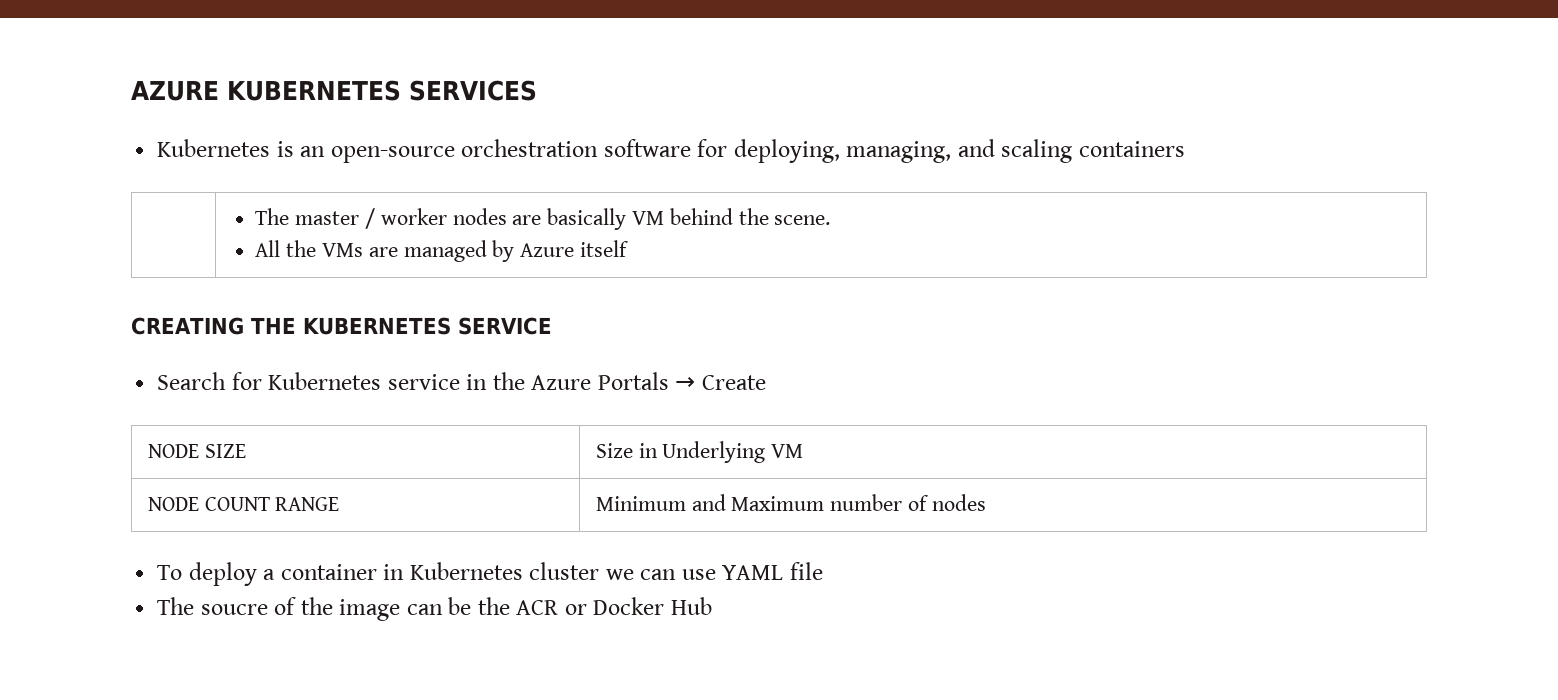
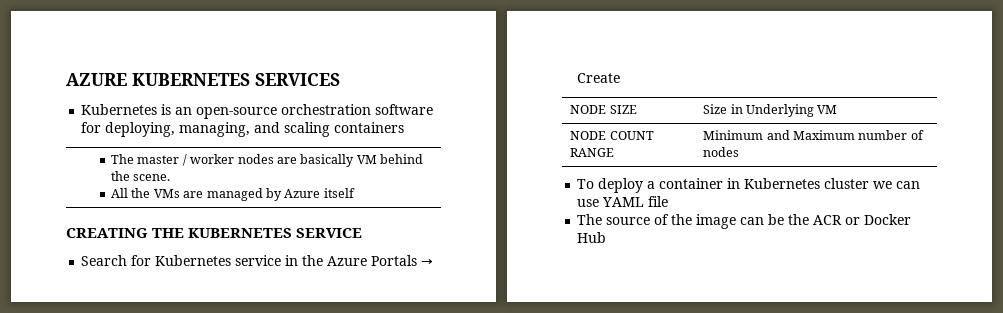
- The soucre of the image can be the ACR or Docker Hub
+ The source of the image can be the ACR or Docker Hub

